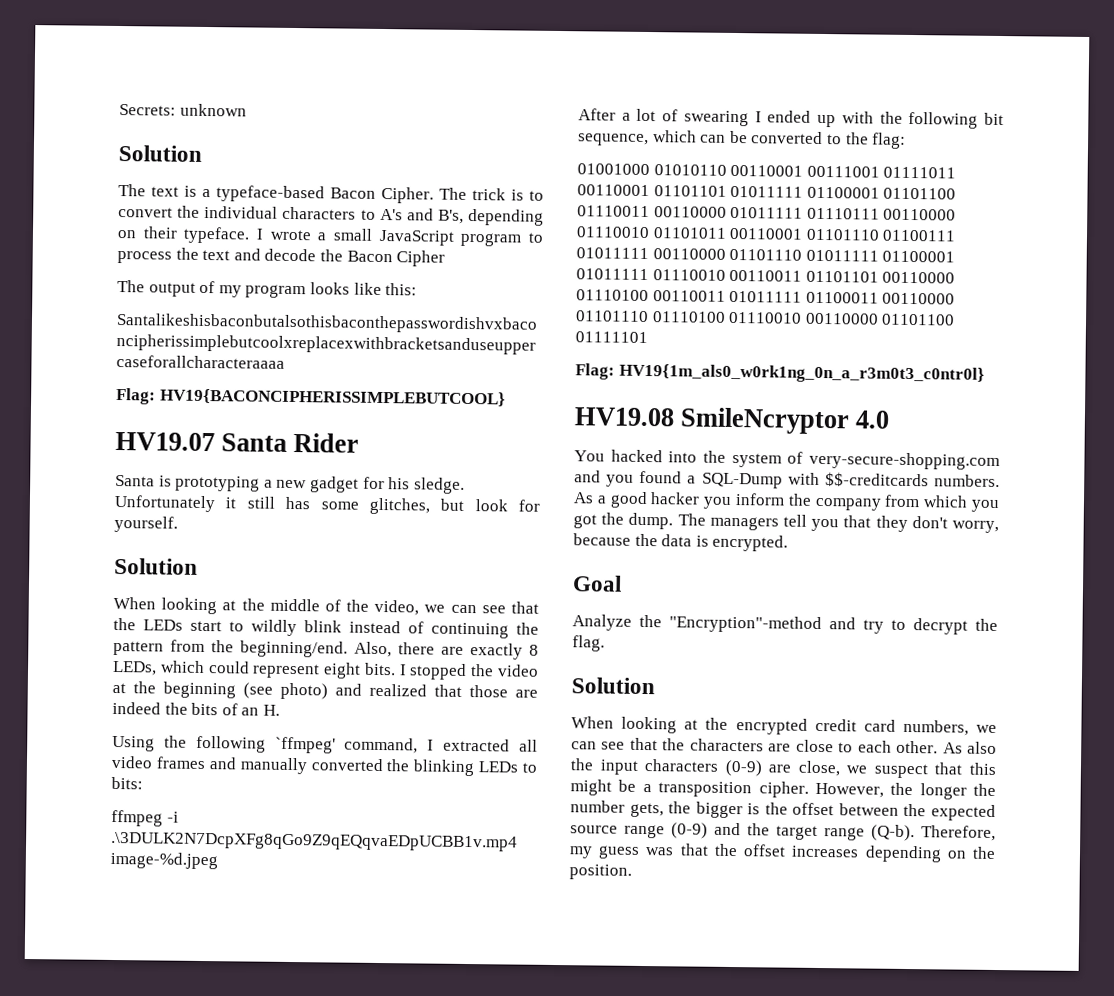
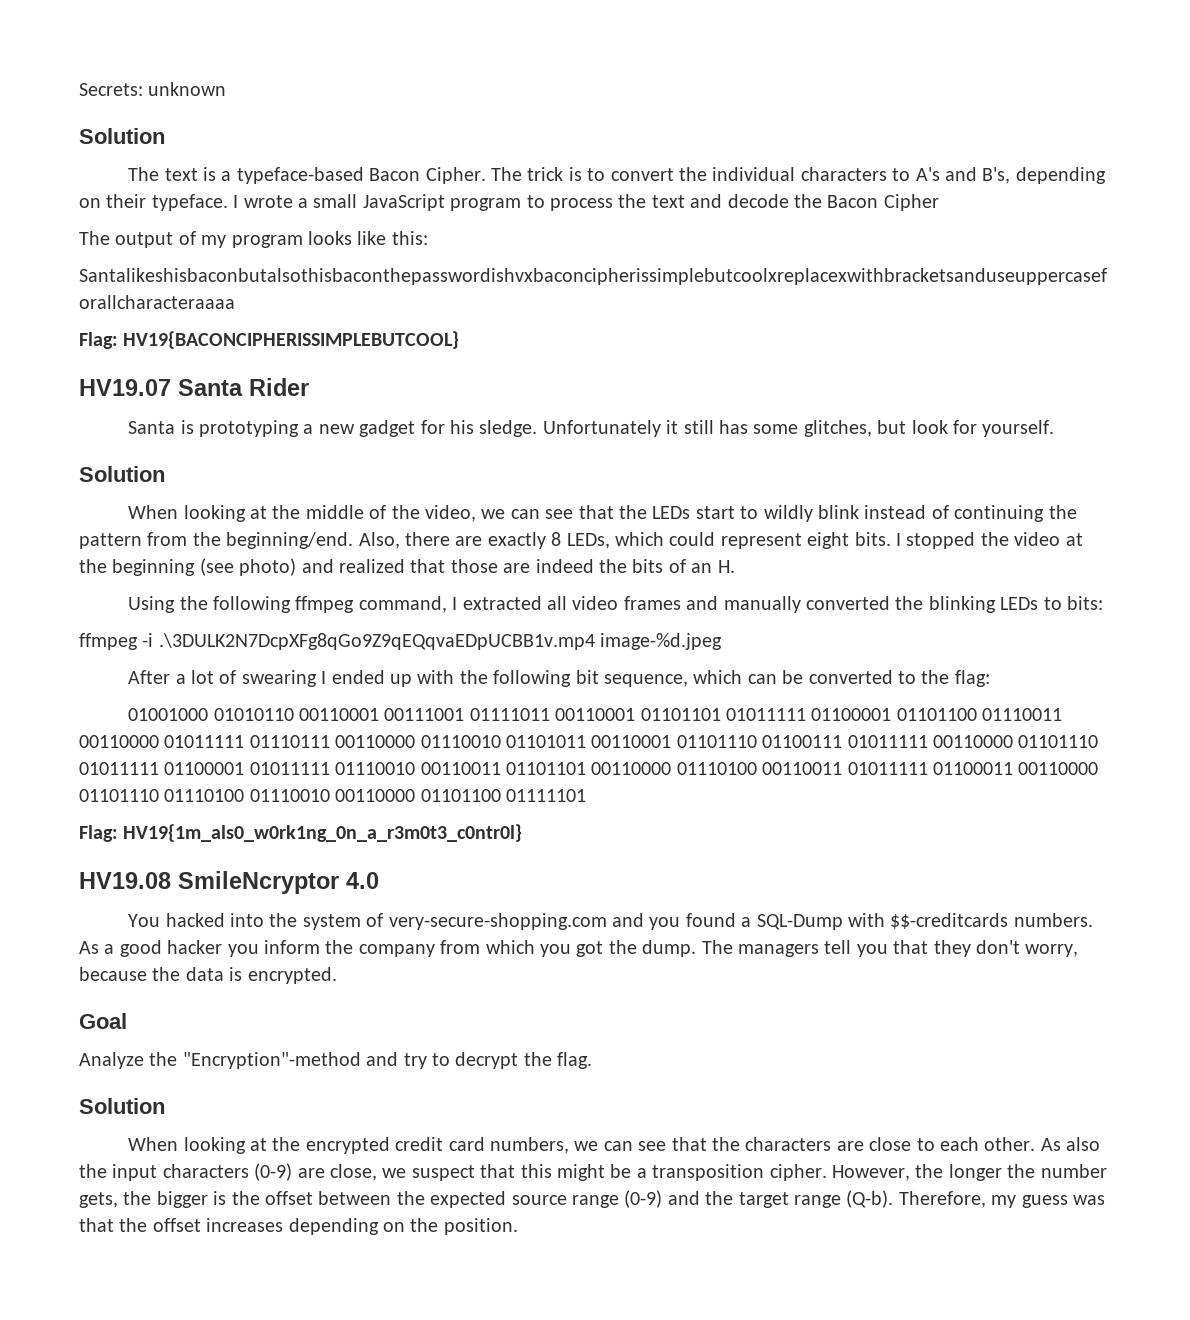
- Using the following `ffmpeg' command, I extracted all video frames and manually converted the blinking LEDs to bits:
+ Using the following ffmpeg command, I extracted all video frames and manually converted the blinking LEDs to bits:

